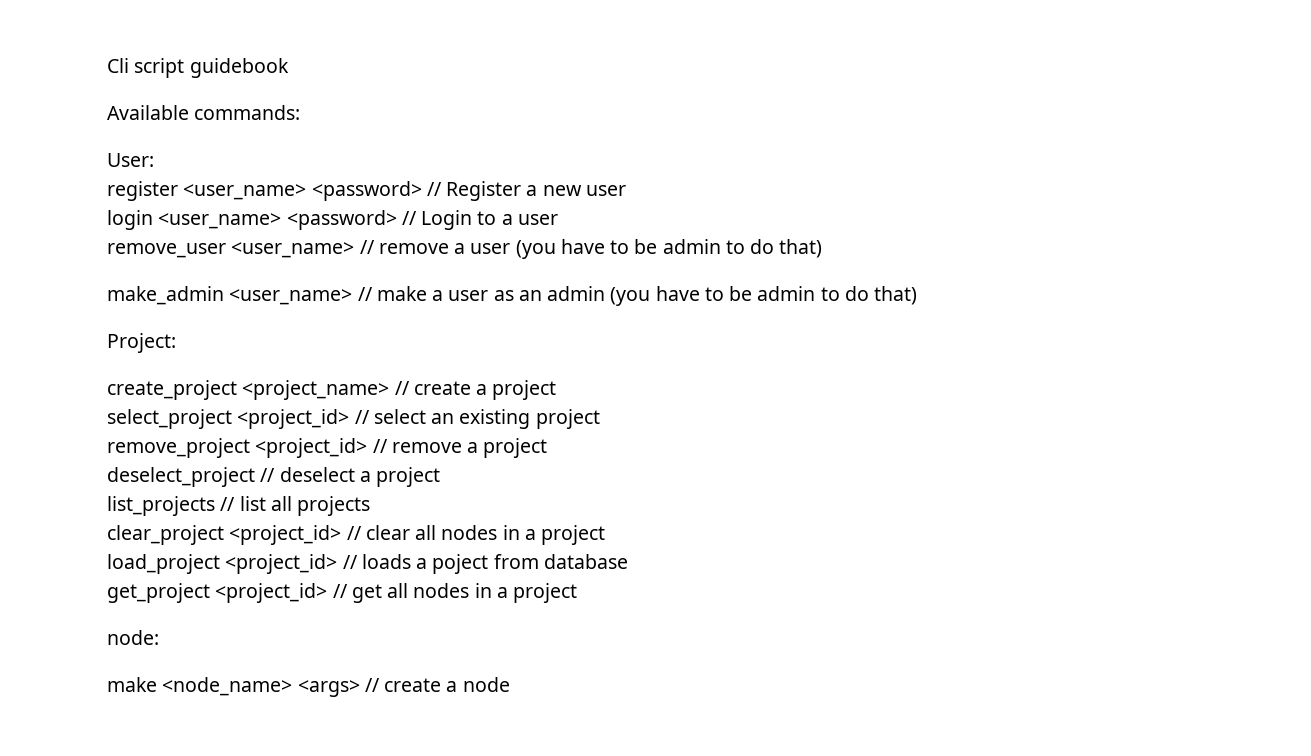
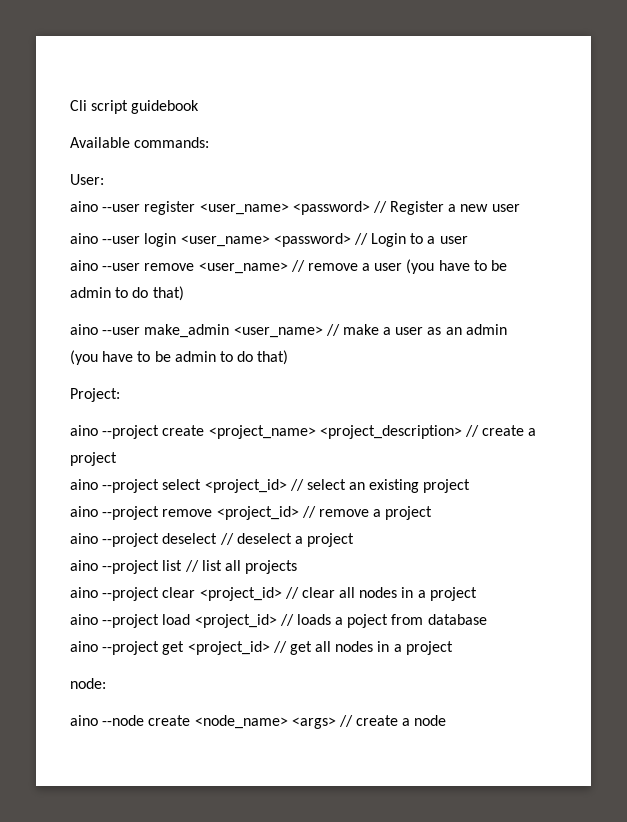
- register <user_name> <password> // Register a new user
+ aino --user register <user_name> <password> // Register a new user
- login <user_name> <password> // Login to a user
+ aino --user login <user_name> <password> // Login to a user
- remove_user <user_name> // remove a user (you have to be admin to do that)
+ aino --user remove <user_name> // remove a user (you have to be admin to do that)
- make_admin <user_name> // make a user as an admin (you have to be admin to do that)
+ aino --user make_admin <user_name> // make a user as an admin (you have to be admin to do that)
- create_project <project_name> // create a project
+ aino --project create <project_name> <project_description> // create a project
- select_project <project_id> // select an existing project
+ aino --project select <project_id> // select an existing project
- remove_project <project_id> // remove a project
+ aino --project remove <project_id> // remove a project
- deselect_project // deselect a project
+ aino --project deselect // deselect a project
- list_projects // list all projects
+ aino --project list // list all projects
- clear_project <project_id> // clear all nodes in a project
+ aino --project clear <project_id> // clear all nodes in a project
- load_project <project_id> // loads a poject from database
+ aino --project load <project_id> // loads a poject from database
- get_project <project_id> // get all nodes in a project
+ aino --project get <project_id> // get all nodes in a project
- make <node_name> <args> // create a node
+ aino --node create <node_name> <args> // create a node

